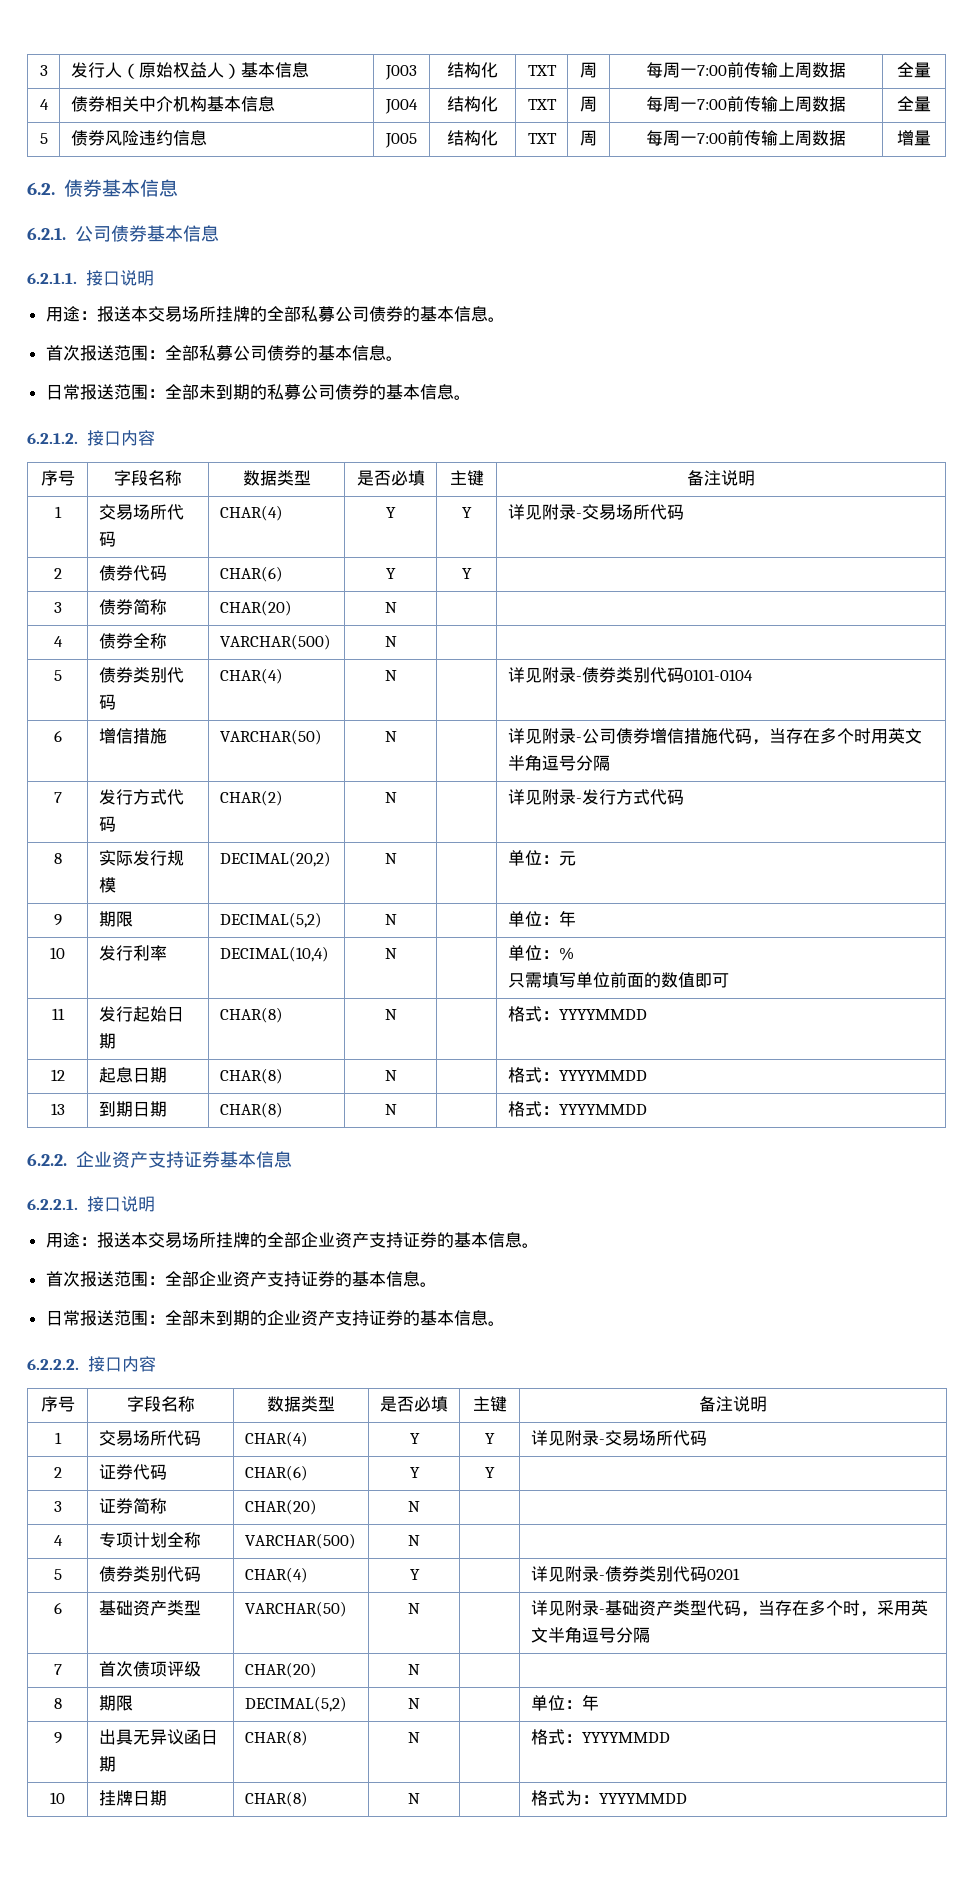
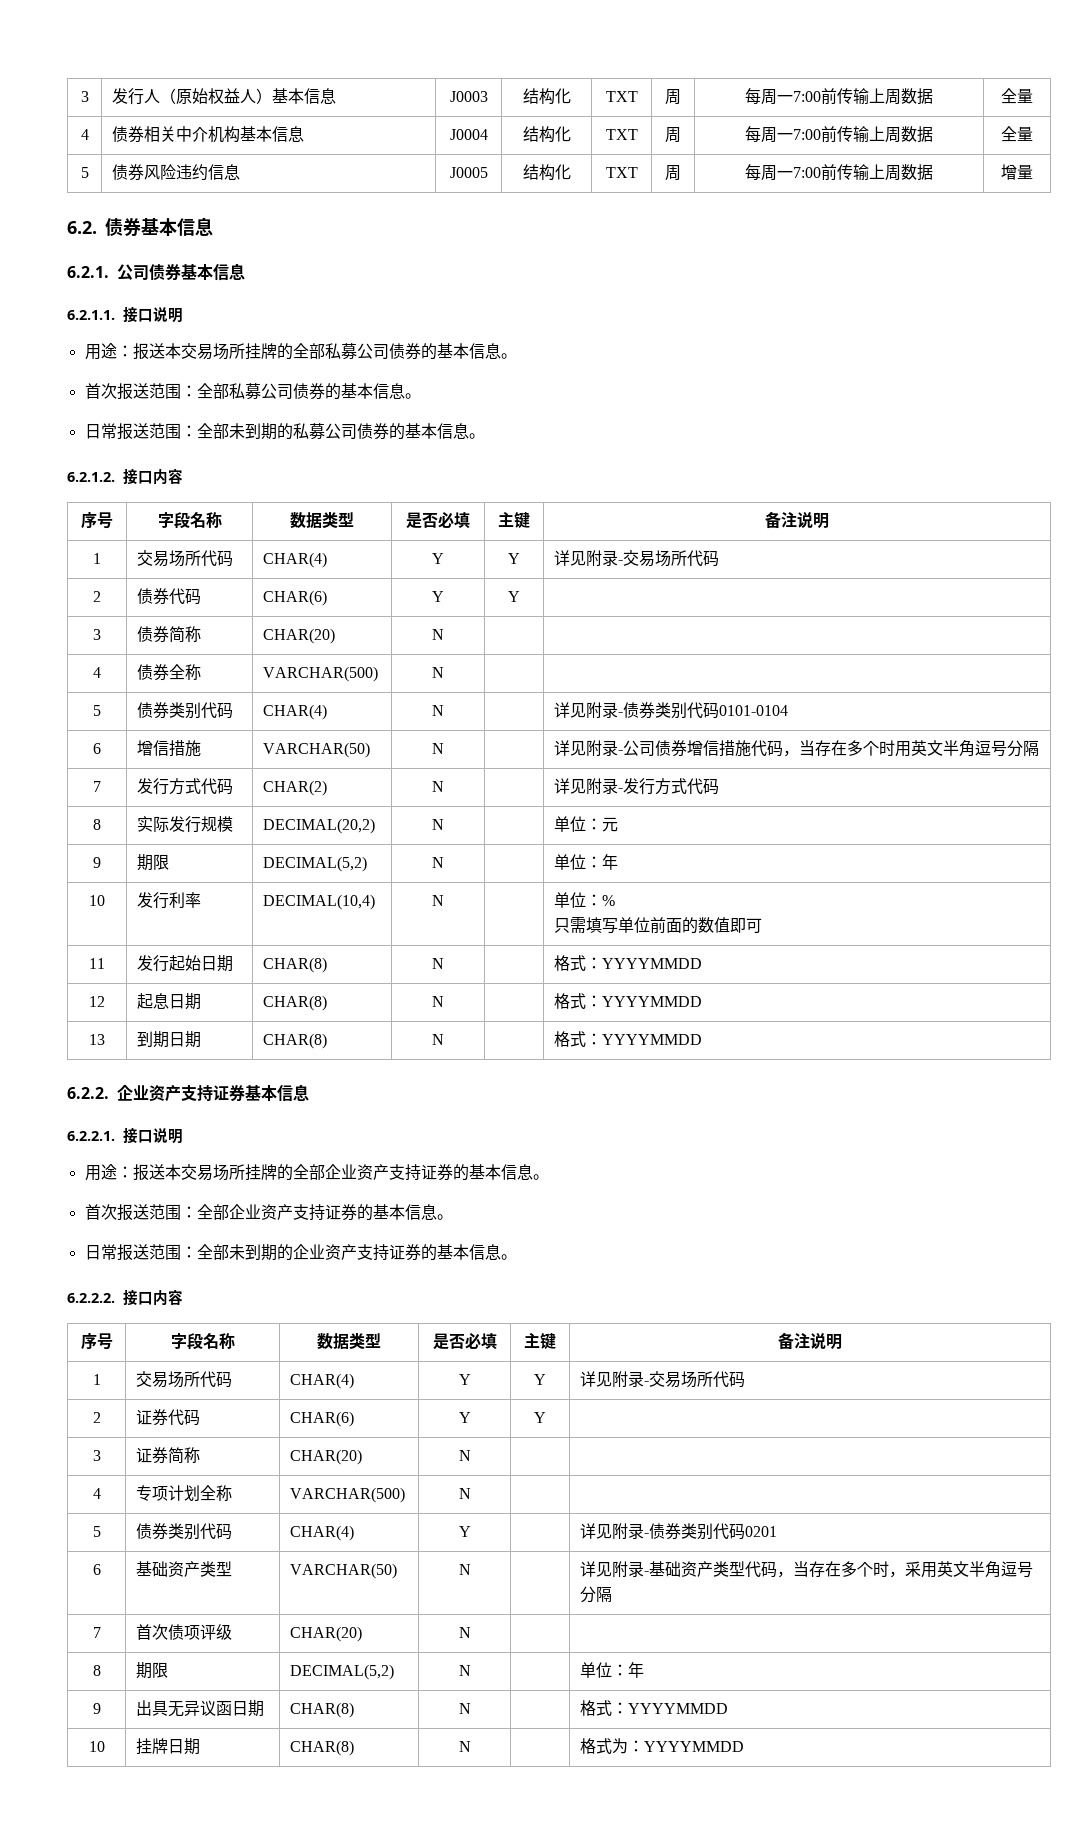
- 3 | 发行人（原始权益人）基本信息 | J003 | 结构化 | TXT | 周 | 每周一7:00前传输上周数据 | 全量
+ 3 | 发行人（原始权益人）基本信息 | J0003 | 结构化 | TXT | 周 | 每周一7:00前传输上周数据 | 全量
- 4 | 债券相关中介机构基本信息 | J004 | 结构化 | TXT | 周 | 每周一7:00前传输上周数据 | 全量
+ 4 | 债券相关中介机构基本信息 | J0004 | 结构化 | TXT | 周 | 每周一7:00前传输上周数据 | 全量
- 5 | 债券风险违约信息 | J005 | 结构化 | TXT | 周 | 每周一7:00前传输上周数据 | 增量
+ 5 | 债券风险违约信息 | J0005 | 结构化 | TXT | 周 | 每周一7:00前传输上周数据 | 增量

